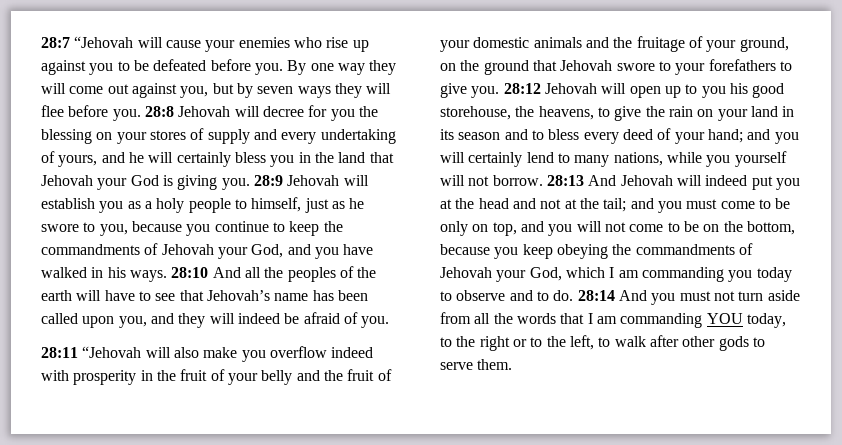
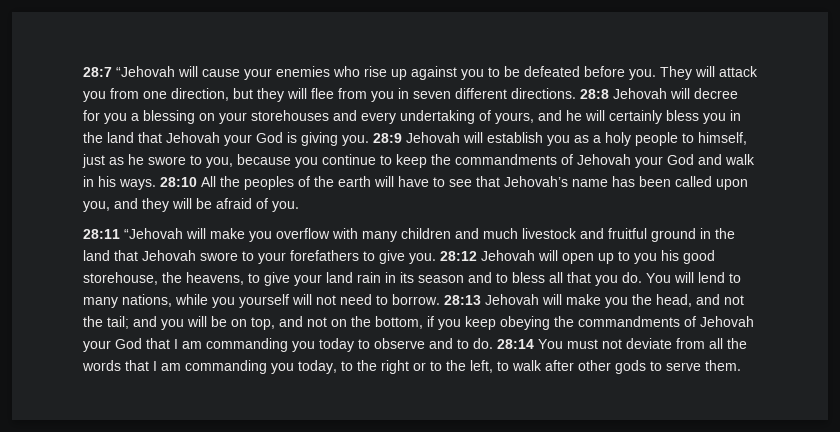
- By one way they will come out against you, but by seven ways they will flee before you.
+ They will attack you from one direction, but they will flee from you in seven different directions.
- 28:8 Jehovah will decree for you the blessing on your stores of supply and every undertaking of yours, and he will certainly bless you in the land that Jehovah your God is giving you.
+ 28:8 Jehovah will decree for you a blessing on your storehouses and every undertaking of yours, and he will certainly bless you in the land that Jehovah your God is giving you.
- 28:9 Jehovah will establish you as a holy people to himself, just as he swore to you, because you continue to keep the commandments of Jehovah your God, and you have walked in his ways.
+ 28:9 Jehovah will establish you as a holy people to himself, just as he swore to you, because you continue to keep the commandments of Jehovah your God and walk in his ways.
- 28:10 And all the peoples of the earth will have to see that Jehovah’s name has been called upon you, and they will indeed be afraid of you.
+ 28:10 All the peoples of the earth will have to see that Jehovah’s name has been called upon you, and they will be afraid of you.
- 28:11 “Jehovah will also make you overflow indeed with prosperity in the fruit of your belly and the fruit of your domestic animals and the fruitage of your ground, on the ground that Jehovah swore to your forefathers to give you.
+ 28:11 “Jehovah will make you overflow with many children and much livestock and fruitful ground in the land that Jehovah swore to your forefathers to give you.
- 28:12 Jehovah will open up to you his good storehouse, the heavens, to give the rain on your land in its season and to bless every deed of your hand; and you will certainly lend to many nations, while you yourself will not borrow.
+ 28:12 Jehovah will open up to you his good storehouse, the heavens, to give your land rain in its season and to bless all that you do. You will lend to many nations, while you yourself will not need to borrow.
- 28:13 And Jehovah will indeed put you at the head and not at the tail; and you must come to be only on top, and you will not come to be on the bottom, because you keep obeying the commandments of Jehovah your God, which I am commanding you today to observe and to do.
+ 28:13 Jehovah will make you the head, and not the tail; and you will be on top, and not on the bottom, if you keep obeying the commandments of Jehovah your God that I am commanding you today to observe and to do.
- 28:14 And you must not turn aside from all the words that I am commanding YOU today, to the right or to the left, to walk after other gods to serve them.
+ 28:14 You must not deviate from all the words that I am commanding you today, to the right or to the left, to walk after other gods to serve them.

